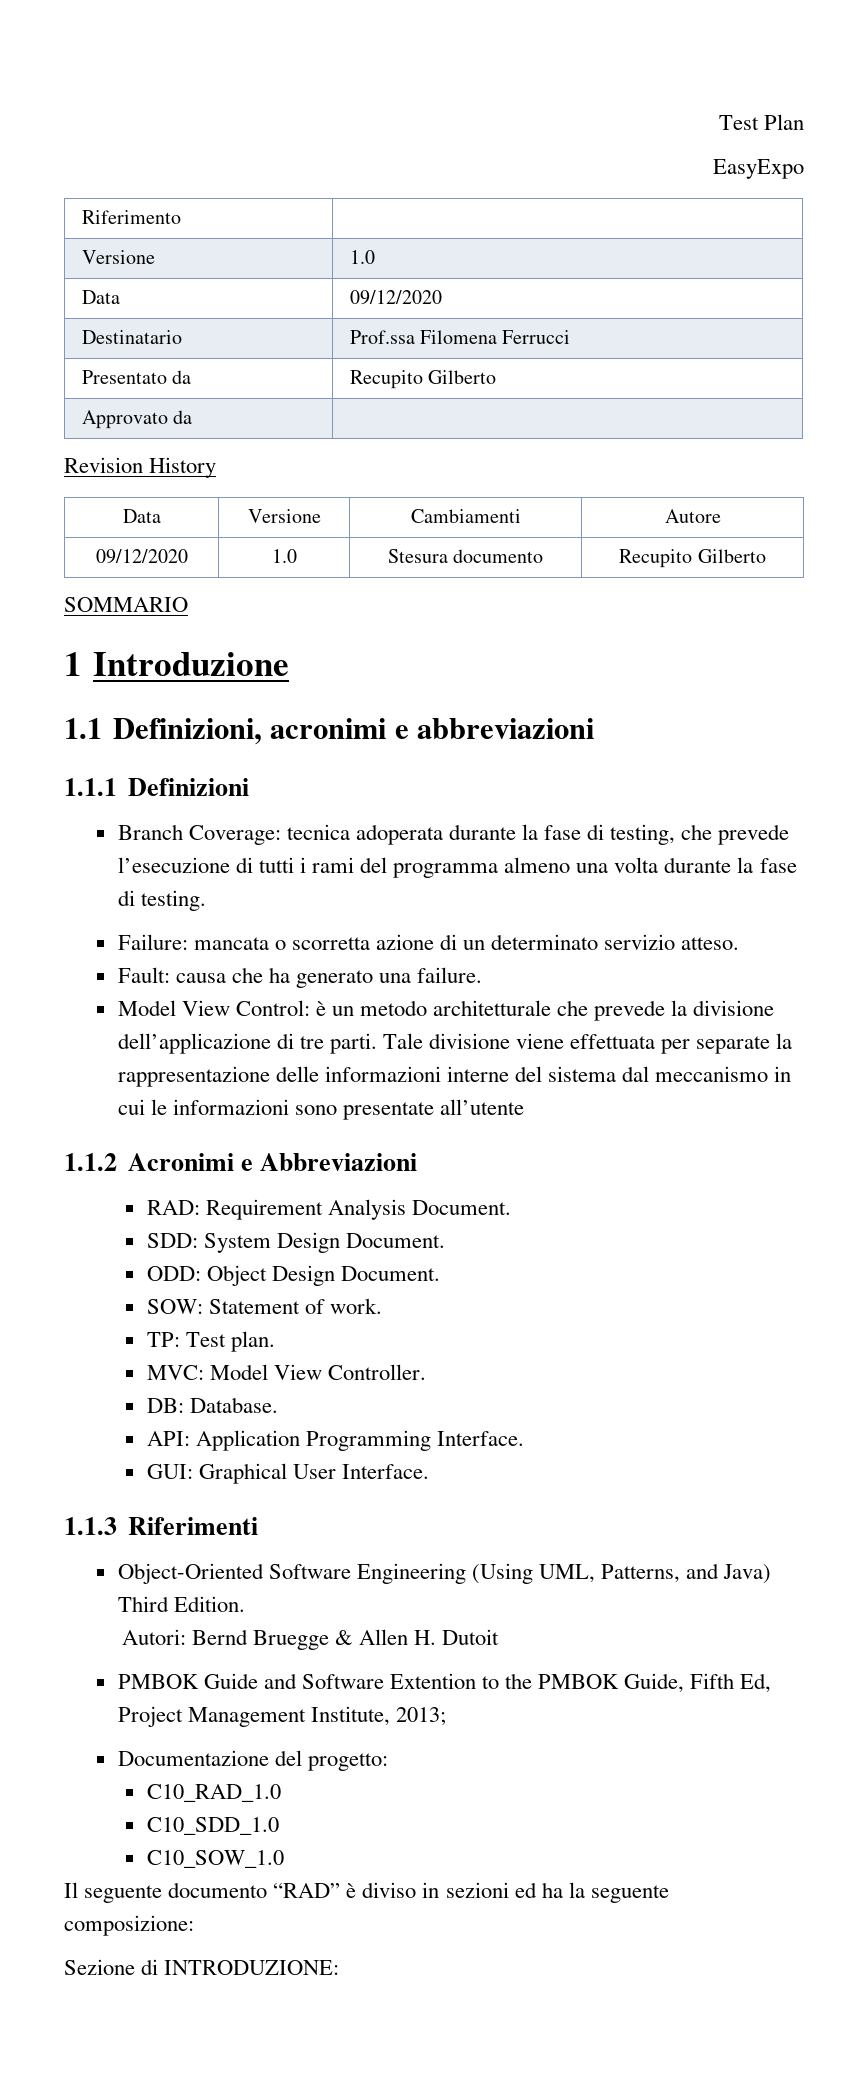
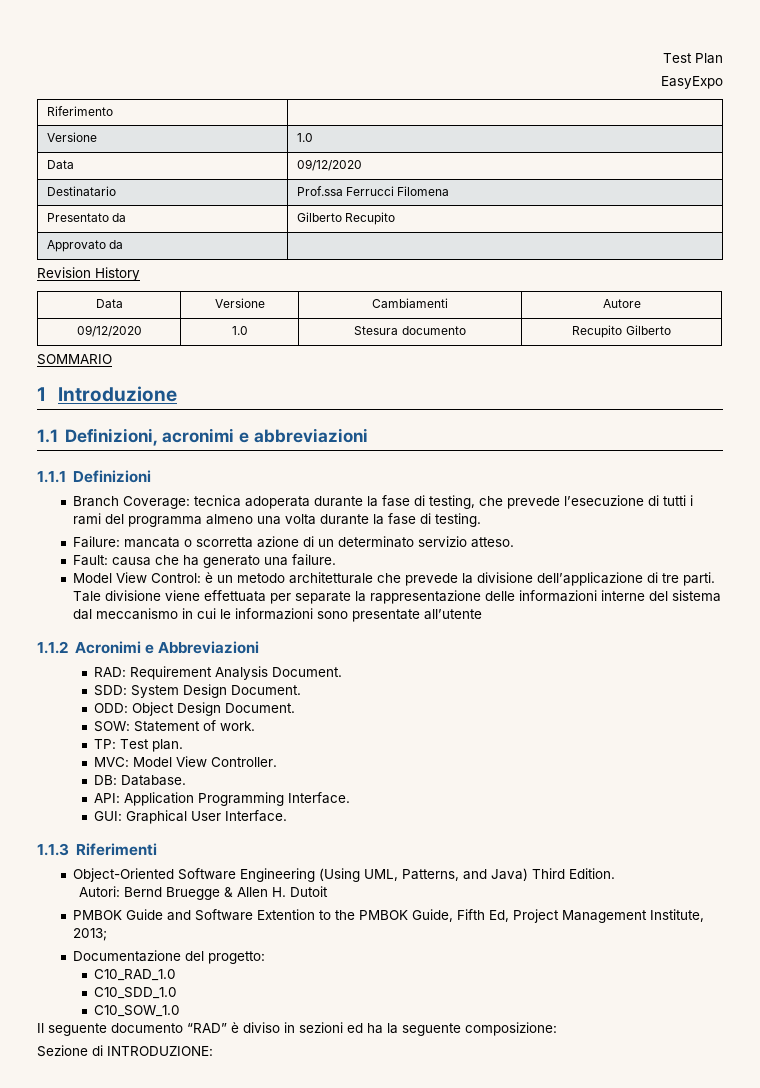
- Destinatario | Prof.ssa Filomena Ferrucci
+ Destinatario | Prof.ssa Ferrucci Filomena
- Presentato da | Recupito Gilberto
+ Presentato da | Gilberto Recupito

